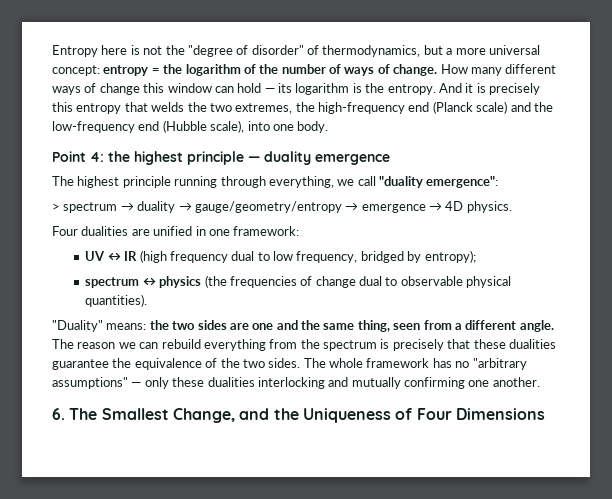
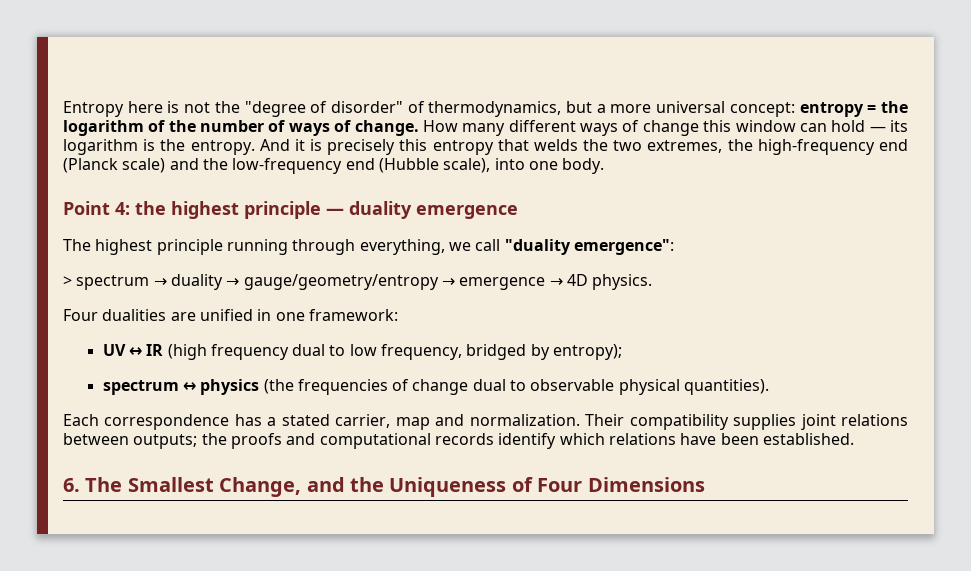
- "Duality" means: the two sides are one and the same thing, seen from a different angle. The reason we can rebuild everything from the spectrum is precisely that these dualities guarantee the equivalence of the two sides. The whole framework has no "arbitrary assumptions" — only these dualities interlocking and mutually confirming one another.
+ Each correspondence has a stated carrier, map and normalization. Their compatibility supplies joint relations between outputs; the proofs and computational records identify which relations have been established.

